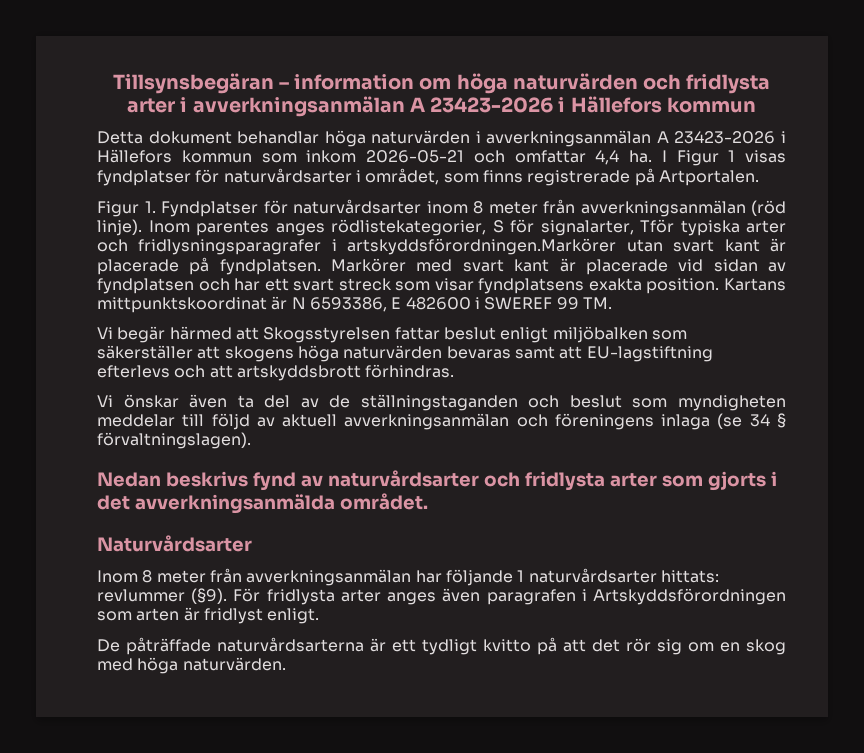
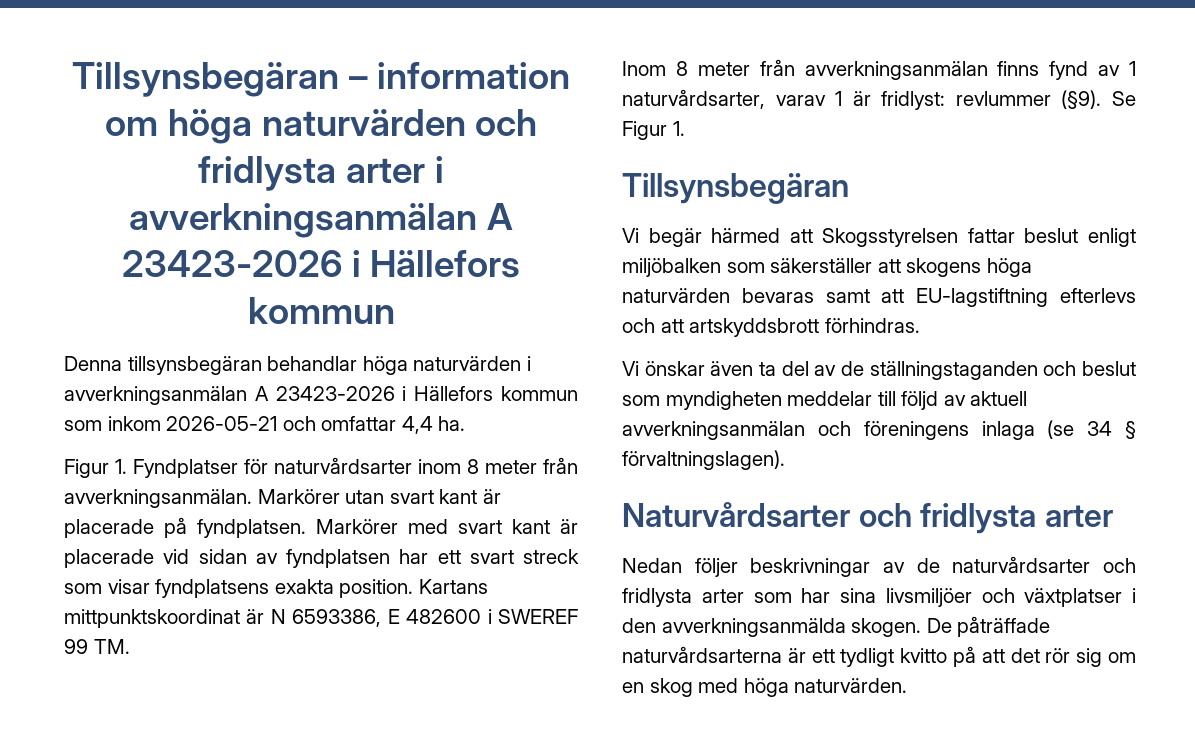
- Detta dokument behandlar höga naturvärden i avverkningsanmälan A 23423-2026 i Hällefors kommun som inkom 2026-05-21 och omfattar 4,4 ha. I Figur 1 visas fyndplatser för naturvårdsarter i området, som finns registrerade på Artportalen.
+ Denna tillsynsbegäran behandlar höga naturvärden i avverkningsanmälan A 23423-2026 i Hällefors kommun som inkom 2026-05-21 och omfattar 4,4 ha.
- Figur 1. Fyndplatser för naturvårdsarter inom 8 meter från avverkningsanmälan (röd linje). Inom parentes anges rödlistekategorier, S för signalarter, Tför typiska arter och fridlysningsparagrafer i artskyddsförordningen.Markörer utan svart kant är placerade på fyndplatsen.
+ Figur 1. Fyndplatser för naturvårdsarter inom 8 meter från avverkningsanmälan. Markörer utan svart kant är placerade på fyndplatsen.
- Markörer med svart kant är placerade vid sidan av fyndplatsen och har ett svart streck som visar fyndplatsens exakta position.
+ Markörer med svart kant är placerade vid sidan av fyndplatsen har ett svart streck som visar fyndplatsens exakta position.
+ Inom 8 meter från avverkningsanmälan finns fynd av 1 naturvårdsarter, varav 1 är fridlyst: revlummer (§9). Se Figur 1.
+ Tillsynsbegäran
- Nedan beskrivs fynd av naturvårdsarter och fridlysta arter som gjorts i det avverkningsanmälda området.
- Naturvårdsarter
- Inom 8 meter från avverkningsanmälan har följande 1 naturvårdsarter hittats: revlummer (§9). För fridlysta arter anges även paragrafen i Artskyddsförordningen som arten är fridlyst enligt.
- De påträffade naturvårdsarterna är ett tydligt kvitto på att det rör sig om en skog med höga naturvärden.
+ Naturvårdsarter och fridlysta arter
+ Nedan följer beskrivningar av de naturvårdsarter och fridlysta arter som har sina livsmiljöer och växtplatser i den avverkningsanmälda skogen. De påträffade naturvårdsarterna är ett tydligt kvitto på att det rör sig om en skog med höga naturvärden.

